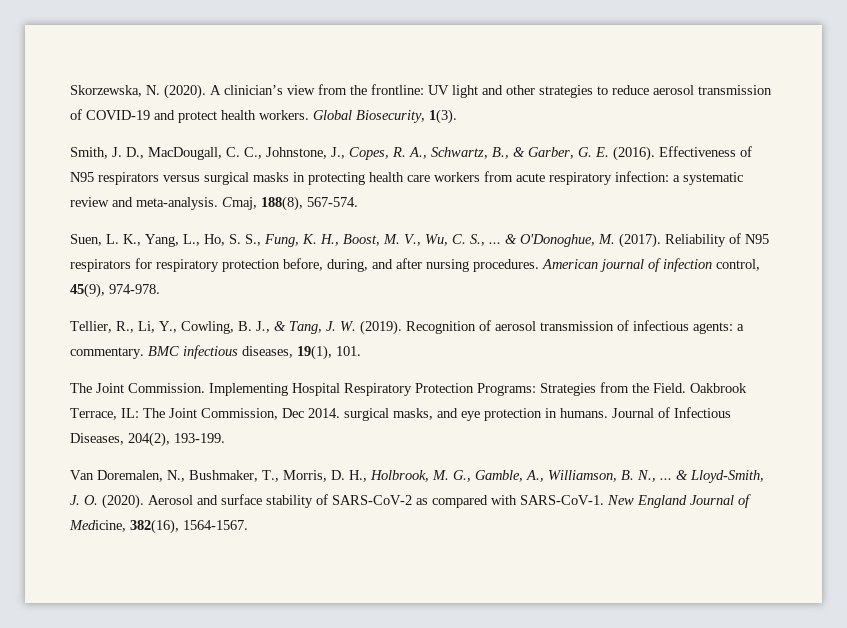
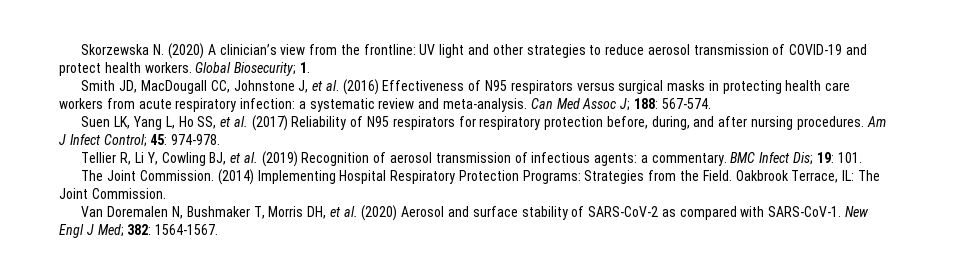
- Skorzewska, N. (2020). A clinician’s view from the frontline: UV light and other strategies to reduce aerosol transmission of COVID-19 and protect health workers.
+ Skorzewska N. (2020) A clinician’s view from the frontline: UV light and other strategies to reduce aerosol transmission of COVID-19 and protect health workers.
- Global Biosecurity, 1(3).
- Smith, J. D., MacDougall, C. C., Johnstone, J., Copes, R. A., Schwartz, B., & Garber, G. E. (2016). Effectiveness of N95 respirators versus surgical masks in protecting health care workers from acute respiratory infection: a systematic review and meta-analysis.
+ Global Biosecurity; 1.
+ Smith JD, MacDougall CC, Johnstone J, et al. (2016) Effectiveness of N95 respirators versus surgical masks in protecting health care workers from acute respiratory infection: a systematic review and meta-analysis.
- Cmaj, 188(8), 567-574.
- Suen, L. K., Yang, L., Ho, S. S., Fung, K. H., Boost, M. V., Wu, C. S., ... & O'Donoghue, M. (2017). Reliability of N95 respirators for respiratory protection before, during, and after nursing procedures.
+ Can Med Assoc J; 188: 567-574.
+ Suen LK, Yang L, Ho SS, et al. (2017) Reliability of N95 respirators for respiratory protection before, during, and after nursing procedures.
- American journal of infection control, 45(9), 974-978.
- Tellier, R., Li, Y., Cowling, B. J., & Tang, J. W. (2019). Recognition of aerosol transmission of infectious agents: a commentary.
+ Am J Infect Control; 45: 974-978.
+ Tellier R, Li Y, Cowling BJ, et al. (2019) Recognition of aerosol transmission of infectious agents: a commentary.
- BMC infectious diseases, 19(1), 101.
+ BMC Infect Dis; 19: 101.
- Implementing Hospital Respiratory Protection Programs: Strategies from the Field.
+ (2014) Implementing Hospital Respiratory Protection Programs: Strategies from the Field.
- Oakbrook Terrace, IL: The Joint Commission, Dec 2014. surgical masks, and eye protection in humans. Journal of Infectious Diseases, 204(2), 193-199.
- Van Doremalen, N., Bushmaker, T., Morris, D. H., Holbrook, M. G., Gamble, A., Williamson, B. N., ... & Lloyd-Smith, J. O. (2020). Aerosol and surface stability of SARS-CoV-2 as compared with SARS-CoV-1.
+ Oakbrook Terrace, IL: The Joint Commission.
+ Van Doremalen N, Bushmaker T, Morris DH, et al. (2020) Aerosol and surface stability of SARS-CoV-2 as compared with SARS-CoV-1.
- New England Journal of Medicine, 382(16), 1564-1567.
+ New Engl J Med; 382: 1564-1567.

